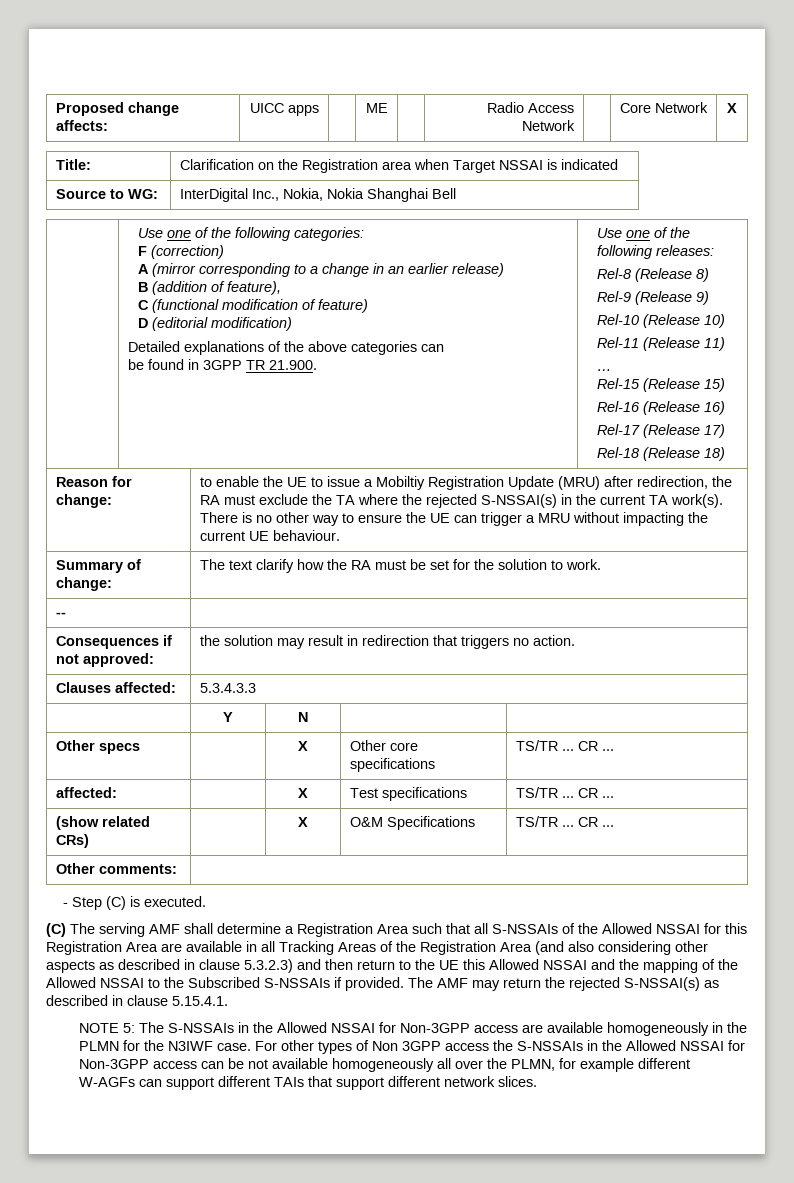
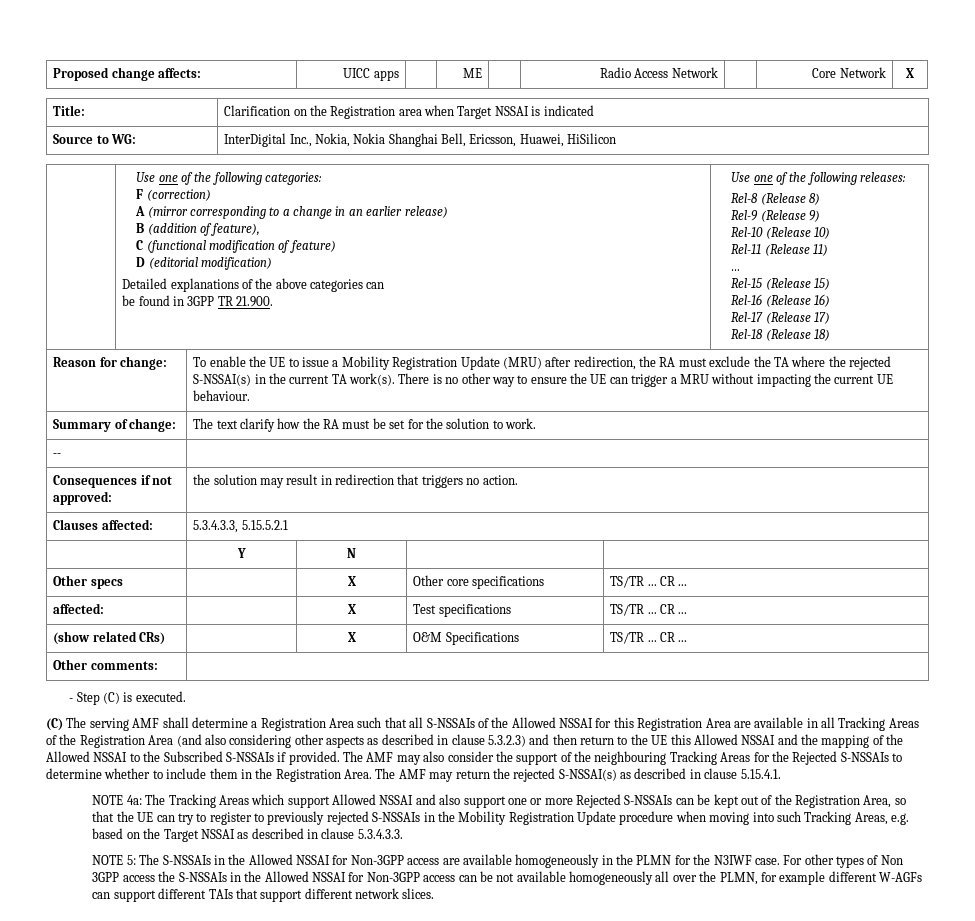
- Source to WG: | InterDigital Inc., Nokia, Nokia Shanghai Bell
+ Source to WG: | InterDigital Inc., Nokia, Nokia Shanghai Bell, Ericsson, Huawei, HiSilicon
- to enable the UE to issue a Mobiltiy Registration Update (MRU) after redirection, the RA must exclude the TA where the rejected S-NSSAI(s) in the current TA work(s).
+ To enable the UE to issue a Mobility Registration Update (MRU) after redirection, the RA must exclude the TA where the rejected S-NSSAI(s) in the current TA work(s).
- Clauses affected: | 5.3.4.3.3
+ Clauses affected: | 5.3.4.3.3, 5.15.5.2.1
- The AMF may return the rejected S-NSSAI(s) as described in clause 5.15.4.1.
+ The AMF may also consider the support of the neighbouring Tracking Areas for the Rejected S-NSSAIs to determine whether to include them in the Registration Area. The AMF may return the rejected S-NSSAI(s) as described in clause 5.15.4.1.
+ NOTE 4a: The Tracking Areas which support Allowed NSSAI and also support one or more Rejected S-NSSAIs can be kept out of the Registration Area, so that the UE can try to register to previously rejected S-NSSAIs in the Mobility Registration Update procedure when moving into such Tracking Areas, e.g. based on the Target NSSAI as described in clause 5.3.4.3.3.

